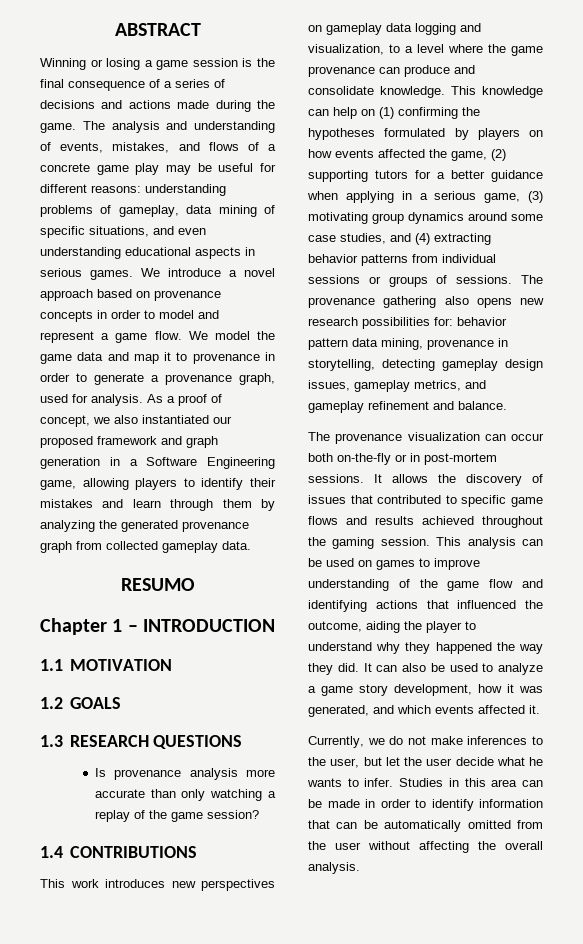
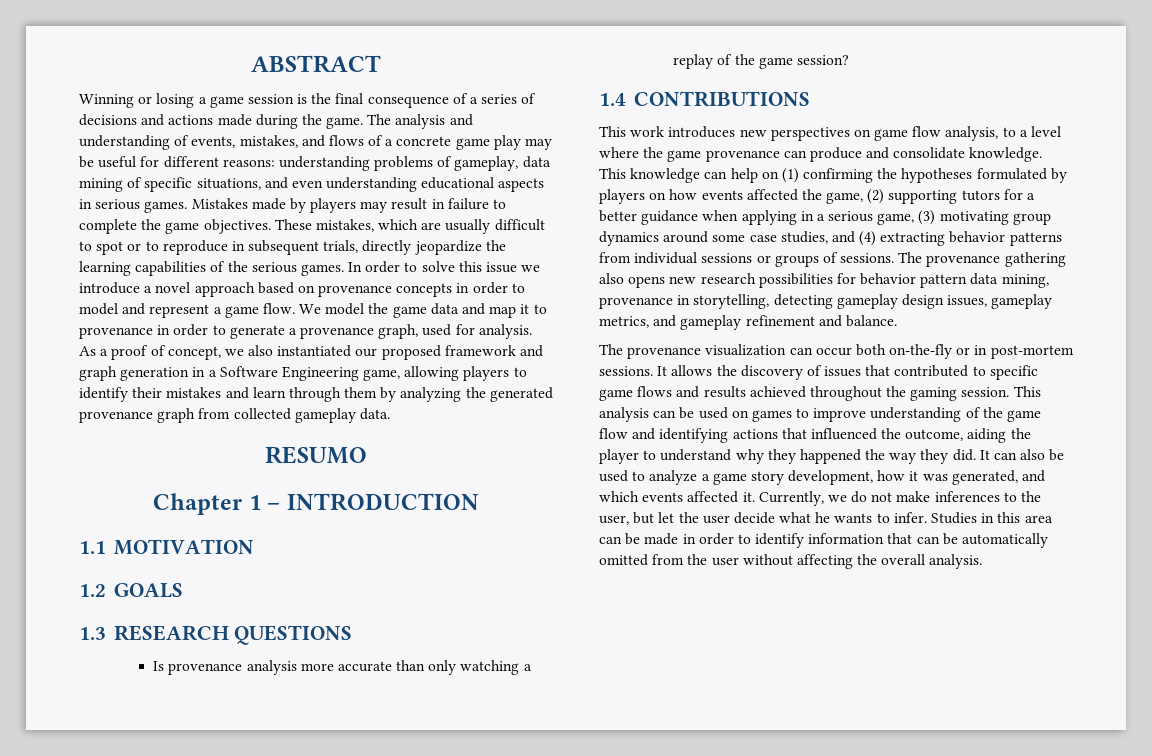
- We introduce a novel approach based on provenance concepts in order to model and represent a game flow.
+ Mistakes made by players may result in failure to complete the game objectives. These mistakes, which are usually difficult to spot or to reproduce in subsequent trials, directly jeopardize the learning capabilities of the serious games. In order to solve this issue we introduce a novel approach based on provenance concepts in order to model and represent a game flow.
- This work introduces new perspectives on gameplay data logging and visualization, to a level where the game provenance can produce and consolidate knowledge.
+ This work introduces new perspectives on game flow analysis, to a level where the game provenance can produce and consolidate knowledge.
- The provenance gathering also opens new research possibilities for: behavior pattern data mining, provenance in storytelling, detecting gameplay design issues, gameplay metrics, and gameplay refinement and balance.
+ The provenance gathering also opens new research possibilities for behavior pattern data mining, provenance in storytelling, detecting gameplay design issues, gameplay metrics, and gameplay refinement and balance.
- It can also be used to analyze a game story development, how it was generated, and which events affected it.
- Currently, we do not make inferences to the user, but let the user decide what he wants to infer.
+ It can also be used to analyze a game story development, how it was generated, and which events affected it. Currently, we do not make inferences to the user, but let the user decide what he wants to infer.

